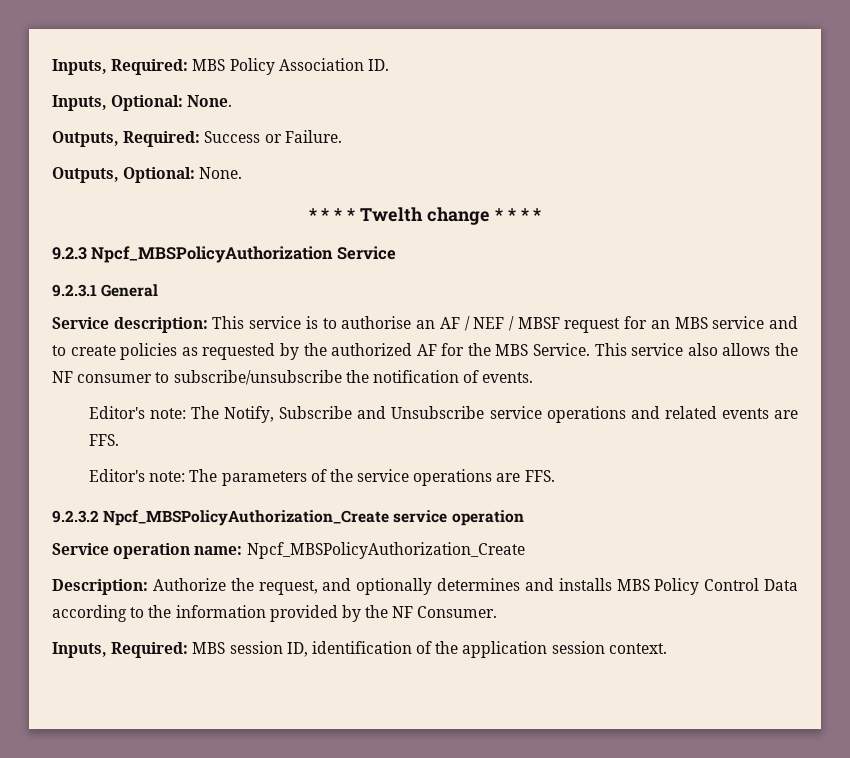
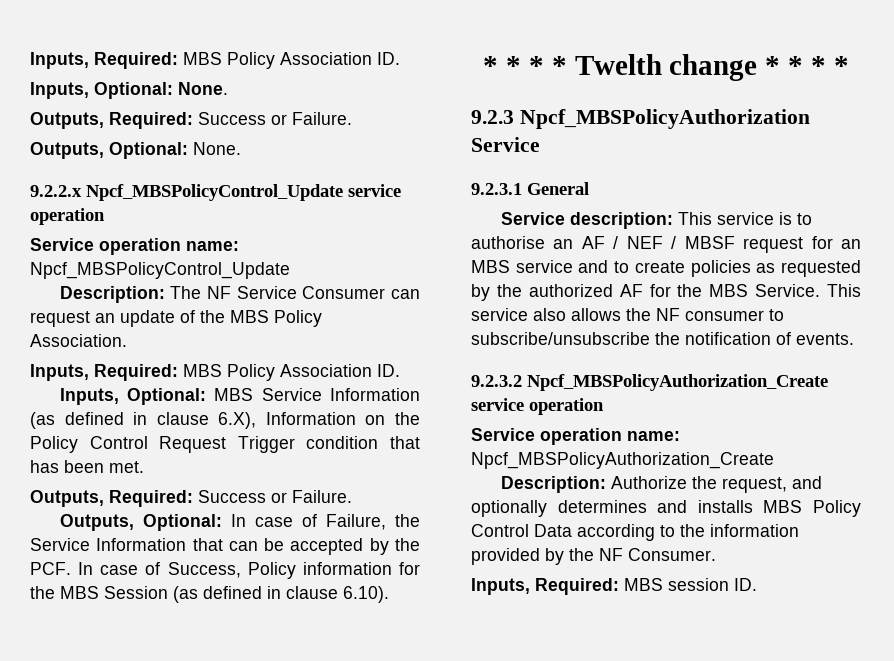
+ 9.2.2.x Npcf_MBSPolicyControl_Update service operation
+ Service operation name: Npcf_MBSPolicyControl_Update
+ Description: The NF Service Consumer can request an update of the MBS Policy Association.
+ Inputs, Required: MBS Policy Association ID.
+ Inputs, Optional: MBS Service Information (as defined in clause 6.X), Information on the Policy Control Request Trigger condition that has been met.
+ Outputs, Required: Success or Failure.
+ Outputs, Optional: In case of Failure, the Service Information that can be accepted by the PCF. In case of Success, Policy information for the MBS Session (as defined in clause 6.10).
- Editor's note: The Notify, Subscribe and Unsubscribe service operations and related events are FFS.
- Editor's note: The parameters of the service operations are FFS.
- Inputs, Required: MBS session ID, identification of the application session context.
+ Inputs, Required: MBS session ID.

